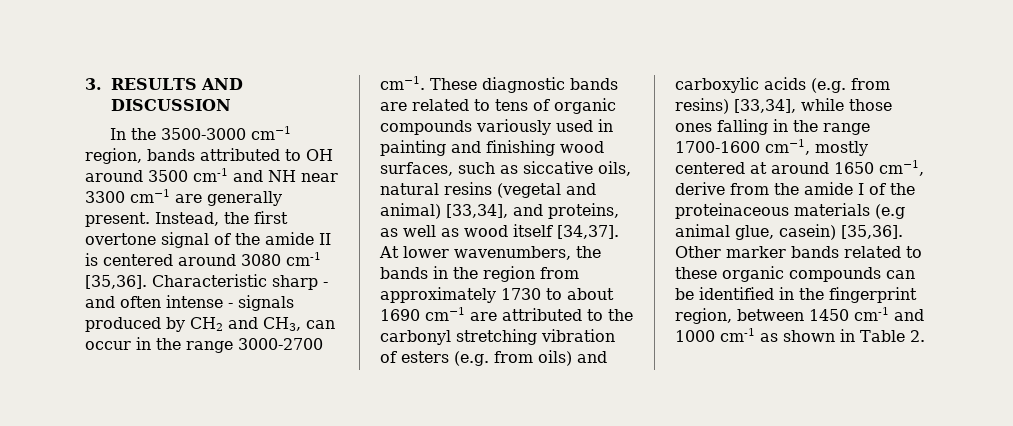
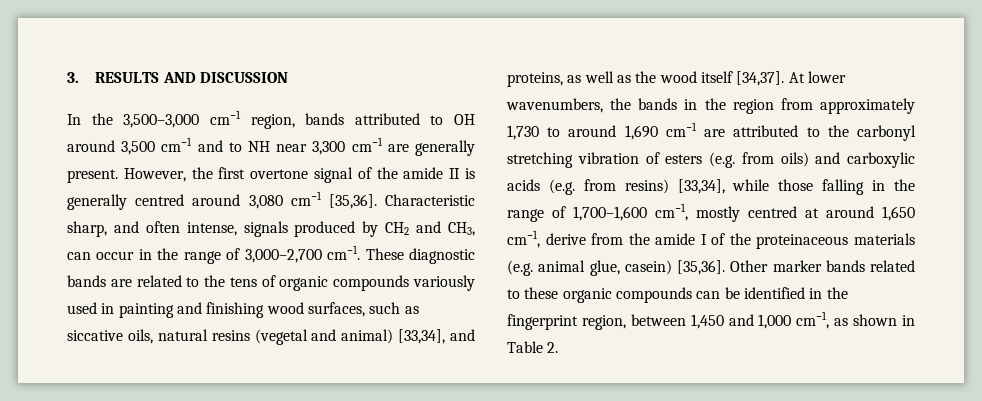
- In the 3500-3000 cm−1 region, bands attributed to OH around 3500 cm-1 and NH near 3300 cm−1 are generally present.
+ In the 3,500–3,000 cm−1 region, bands attributed to OH around 3,500 cm−1 and to NH near 3,300 cm−1 are generally present.
- Instead, the first overtone signal of the amide II is centered around 3080 cm-1 [35,36]. Characteristic sharp - and often intense - signals produced by CH2 and CH3, can occur in the range 3000-2700 cm−1.
+ However, the first overtone signal of the amide II is generally centred around 3,080 cm−1 [35,36]. Characteristic sharp, and often intense, signals produced by CH2 and CH3, can occur in the range of 3,000–2,700 cm−1.
- These diagnostic bands are related to tens of organic compounds variously used in painting and finishing wood surfaces, such as siccative oils, natural resins (vegetal and animal) [33,34], and proteins, as well as wood itself [34,37].
+ These diagnostic bands are related to the tens of organic compounds variously used in painting and finishing wood surfaces, such as siccative oils, natural resins (vegetal and animal) [33,34], and proteins, as well as the wood itself [34,37].
- At lower wavenumbers, the bands in the region from approximately 1730 to about 1690 cm−1 are attributed to the carbonyl stretching vibration of esters (e.g. from oils) and carboxylic acids (e.g. from resins) [33,34], while those ones falling in the range 1700-1600 cm−1, mostly centered at around 1650 cm−1, derive from the amide I of the proteinaceous materials (e.g animal glue, casein) [35,36].
+ At lower wavenumbers, the bands in the region from approximately 1,730 to around 1,690 cm−1 are attributed to the carbonyl stretching vibration of esters (e.g. from oils) and carboxylic acids (e.g. from resins) [33,34], while those falling in the range of 1,700–1,600 cm−1, mostly centred at around 1,650 cm−1, derive from the amide I of the proteinaceous materials (e.g. animal glue, casein) [35,36].
- Other marker bands related to these organic compounds can be identified in the fingerprint region, between 1450 cm-1 and 1000 cm-1 as shown in Table 2.
+ Other marker bands related to these organic compounds can be identified in the fingerprint region, between 1,450 and 1,000 cm−1, as shown in Table 2.

